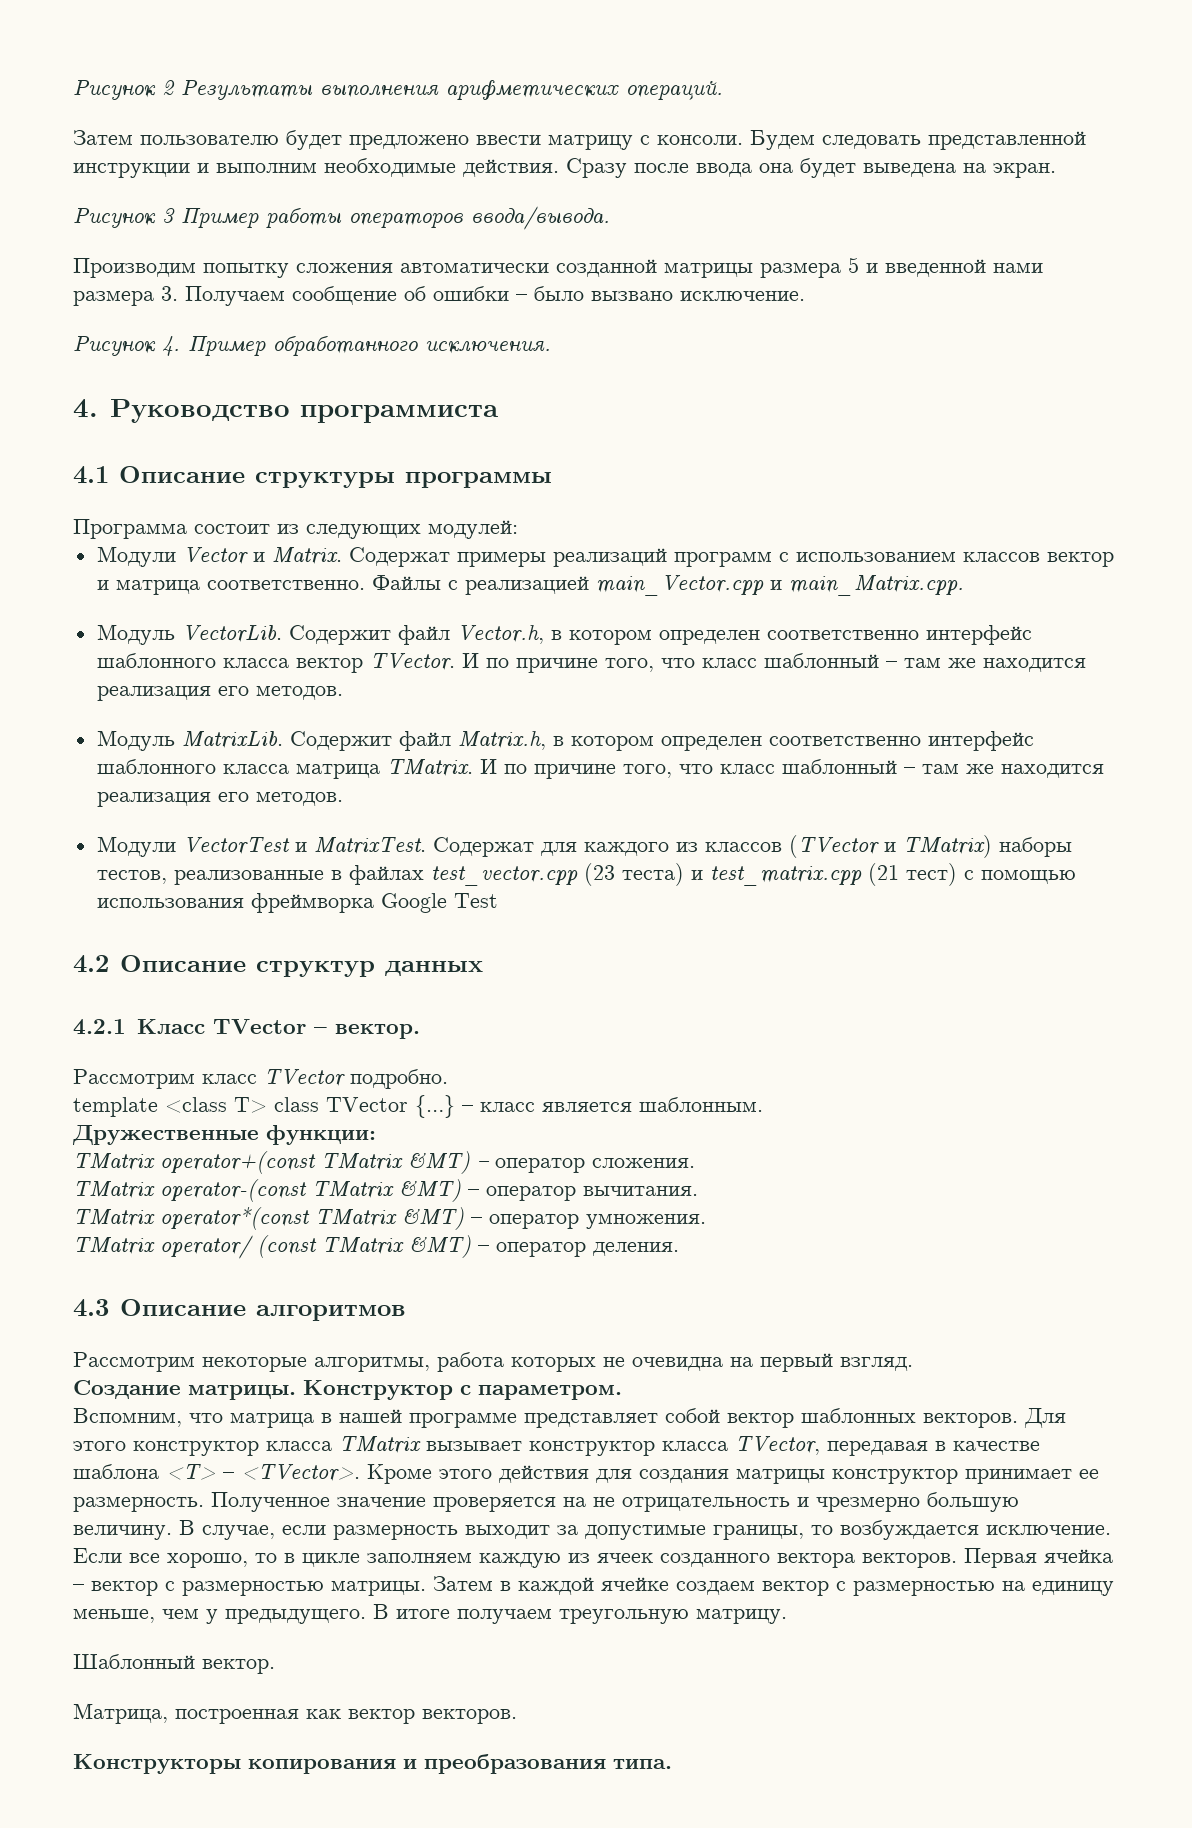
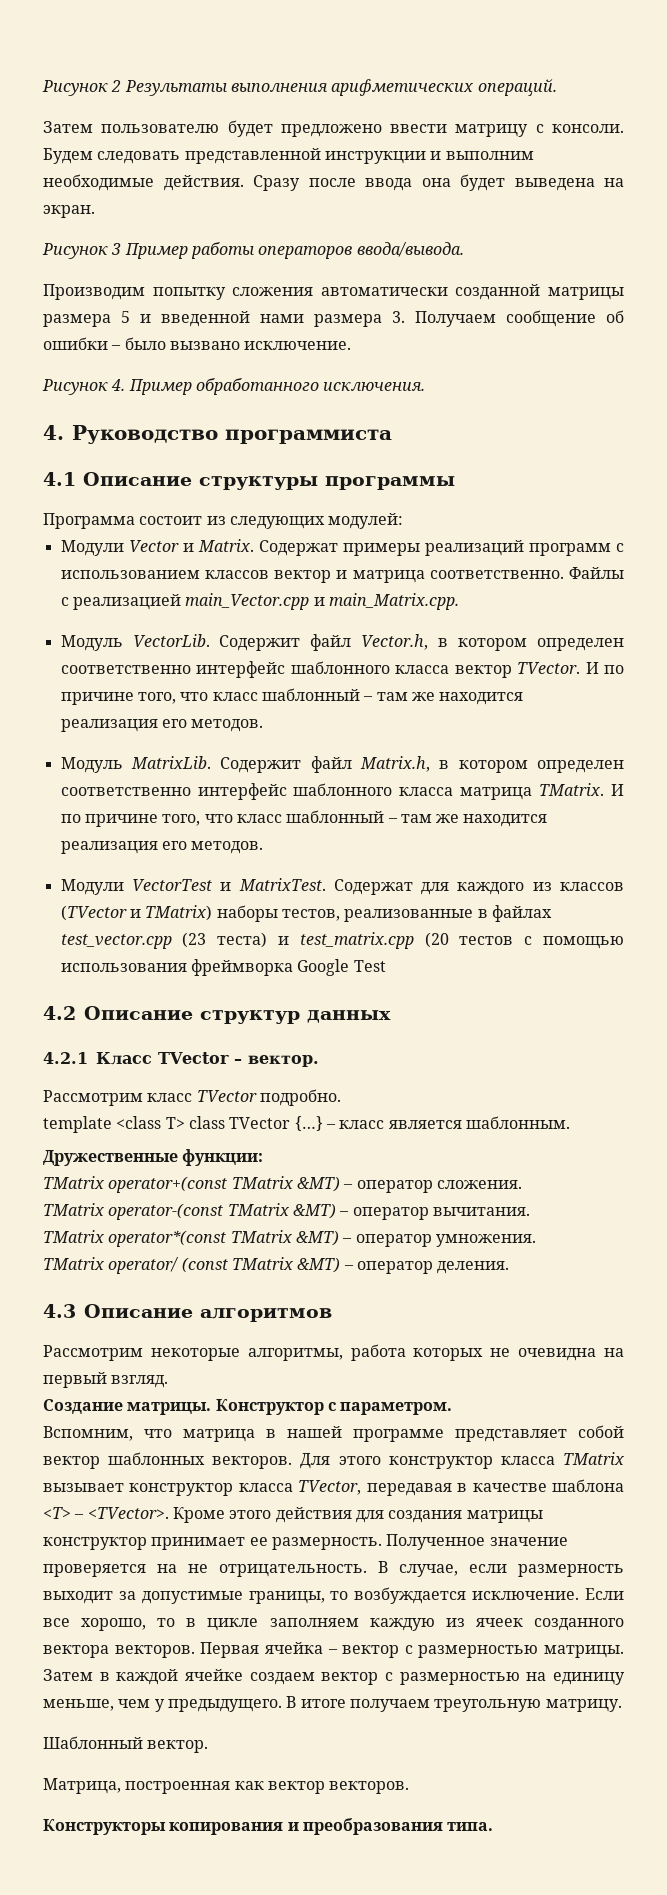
- Содержат для каждого из классов (TVector и TMatrix) наборы тестов, реализованные в файлах test_vector.cpp (23 теста) и test_matrix.cpp (21 тест) с помощью использования фреймворка Google Test
+ Содержат для каждого из классов (TVector и TMatrix) наборы тестов, реализованные в файлах test_vector.cpp (23 теста) и test_matrix.cpp (20 тестов с помощью использования фреймворка Google Test
- Полученное значение проверяется на не отрицательность и чрезмерно большую величину.
+ Полученное значение проверяется на не отрицательность.

